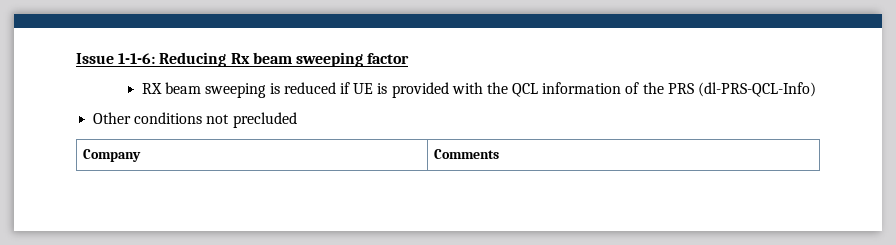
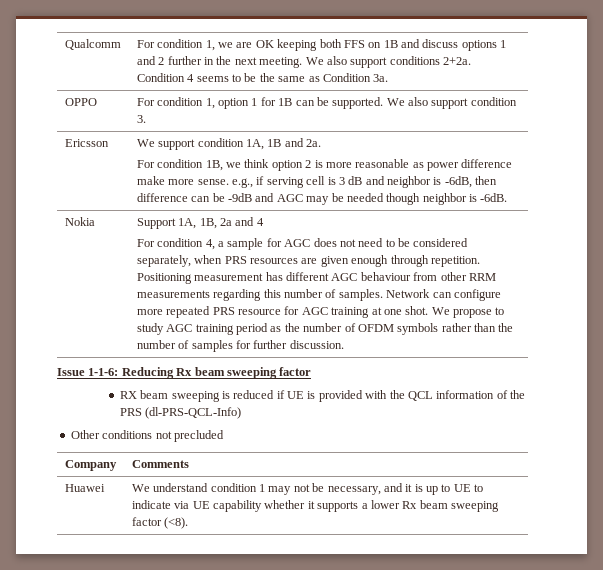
+ Qualcomm | For condition 1, we are OK keeping both FFS on 1B and discuss options 1 and 2 further in the next meeting. We also support conditions 2+2a. Condition 4 seems to be the same as Condition 3a.
+ OPPO | For condition 1, option 1 for 1B can be supported. We also support condition 3.
+ Ericsson | We support condition 1A, 1B and 2a.
+ For condition 1B, we think option 2 is more reasonable as power difference make more sense. e.g., if serving cell is 3 dB and neighbor is -6dB, then difference can be -9dB and AGC may be needed though neighbor is -6dB.
+ Nokia | Support 1A, 1B, 2a and 4
+ For condition 4, a sample for AGC does not need to be considered separately, when PRS resources are given enough through repetition. Positioning measurement has different AGC behaviour from other RRM measurements regarding this number of samples. Network can configure more repeated PRS resource for AGC training at one shot. We propose to study AGC training period as the number of OFDM symbols rather than the number of samples for further discussion.
+ Huawei | We understand condition 1 may not be necessary, and it is up to UE to indicate via UE capability whether it supports a lower Rx beam sweeping factor (<8).

